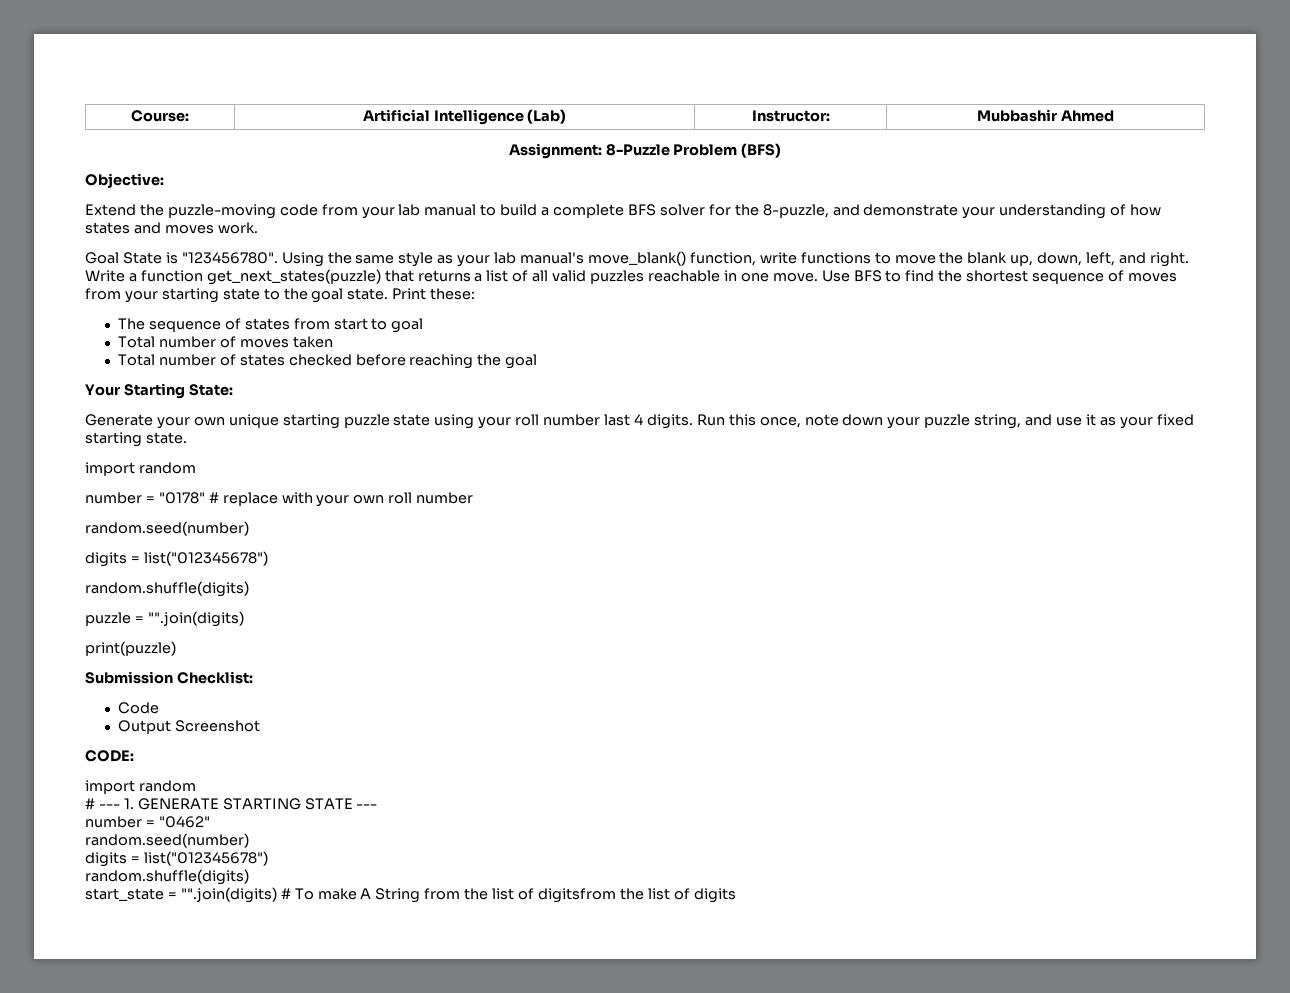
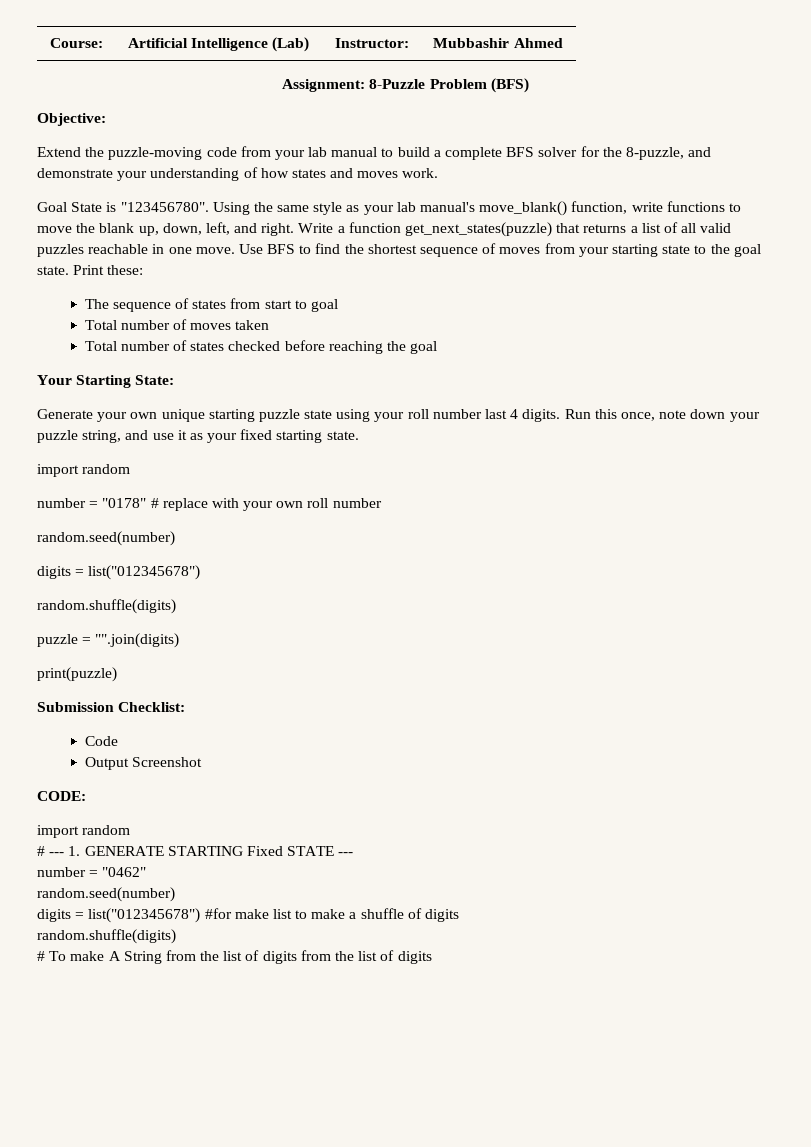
- # --- 1. GENERATE STARTING STATE ---
+ # --- 1. GENERATE STARTING Fixed STATE ---
  number = "0462"
  random.seed(number)
- digits = list("012345678")
+ digits = list("012345678") #for make list to make a shuffle of digits
  random.shuffle(digits)
- start_state = "".join(digits) # To make A String from the list of digitsfrom the list of digits
+ # To make A String from the list of digits from the list of digits

